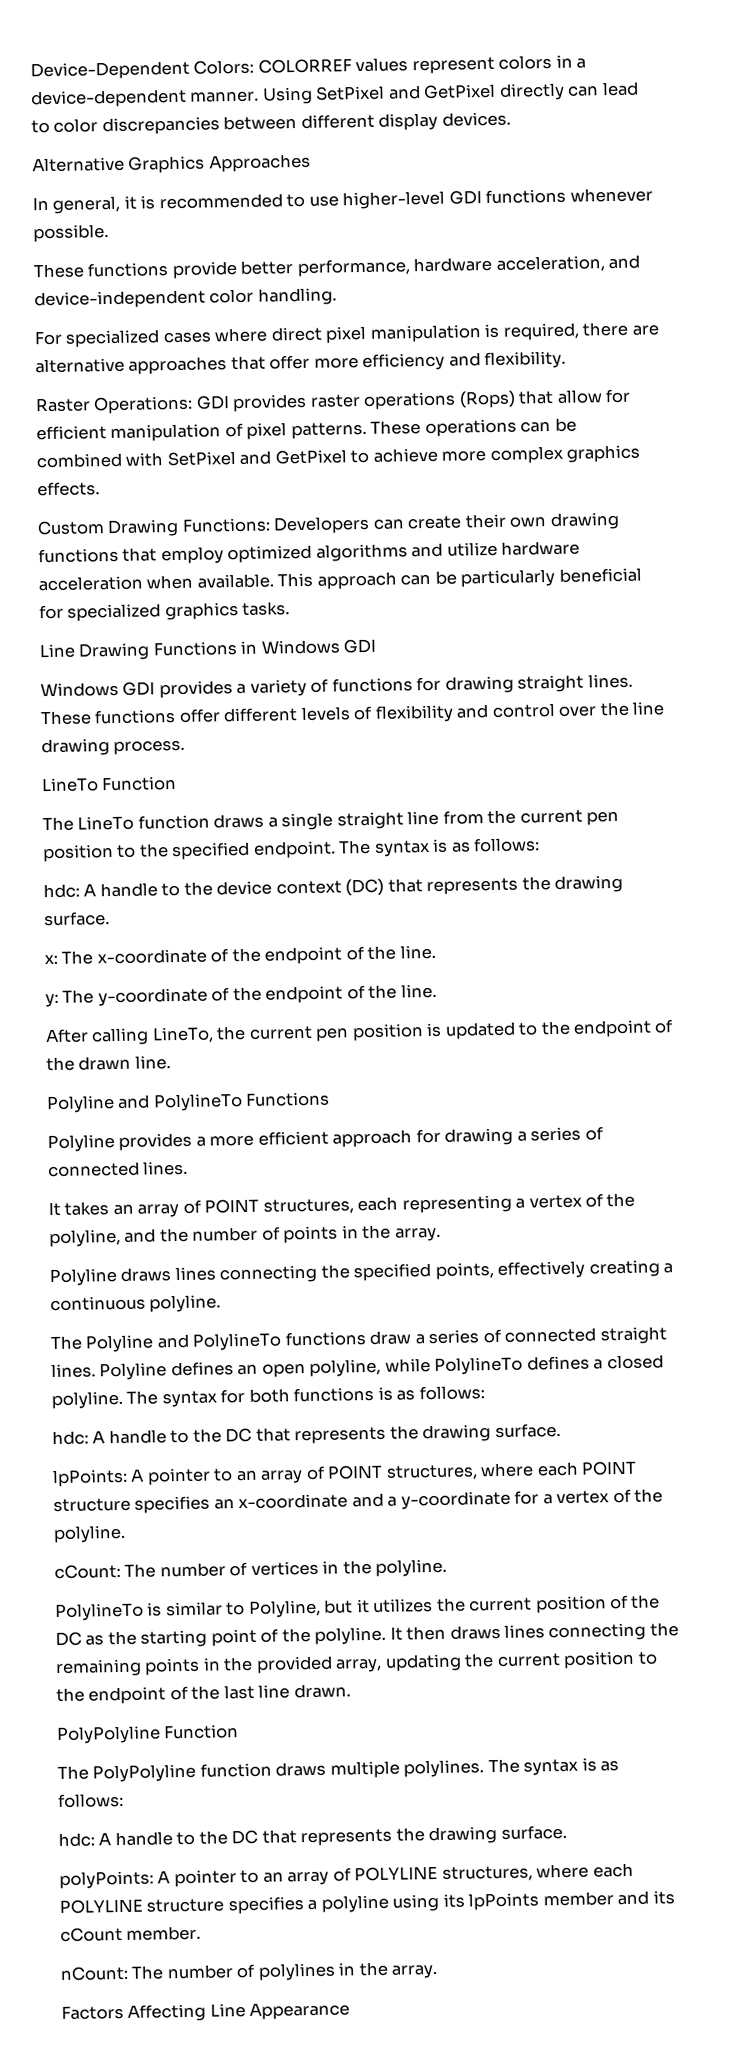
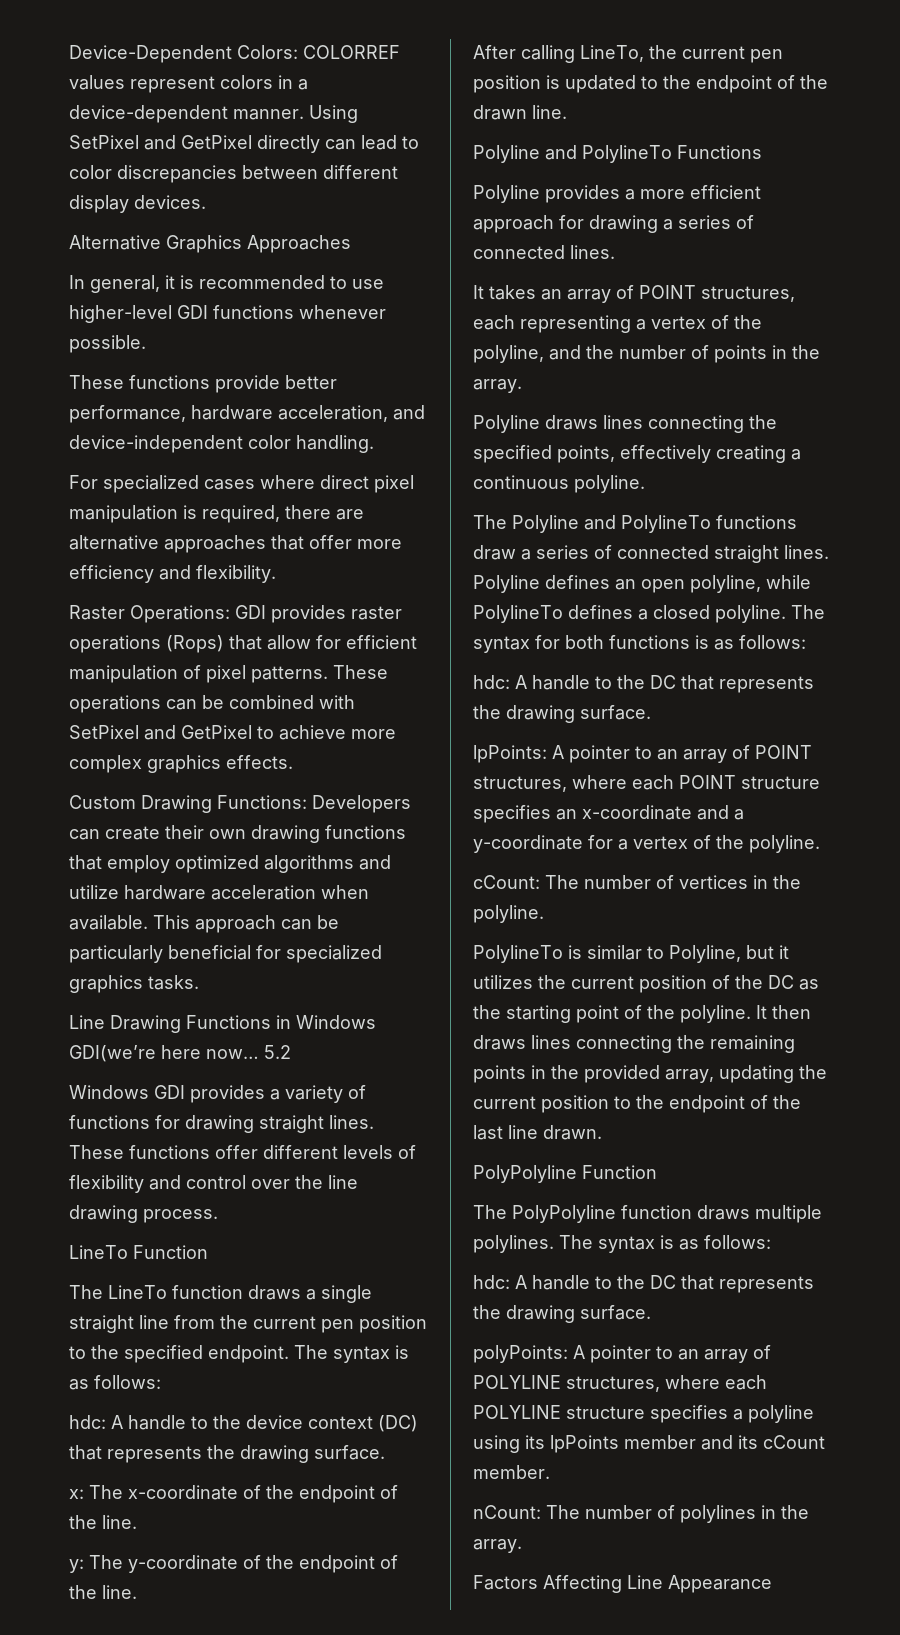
- Line Drawing Functions in Windows GDI
+ Line Drawing Functions in Windows GDI(we’re here now… 5.2

